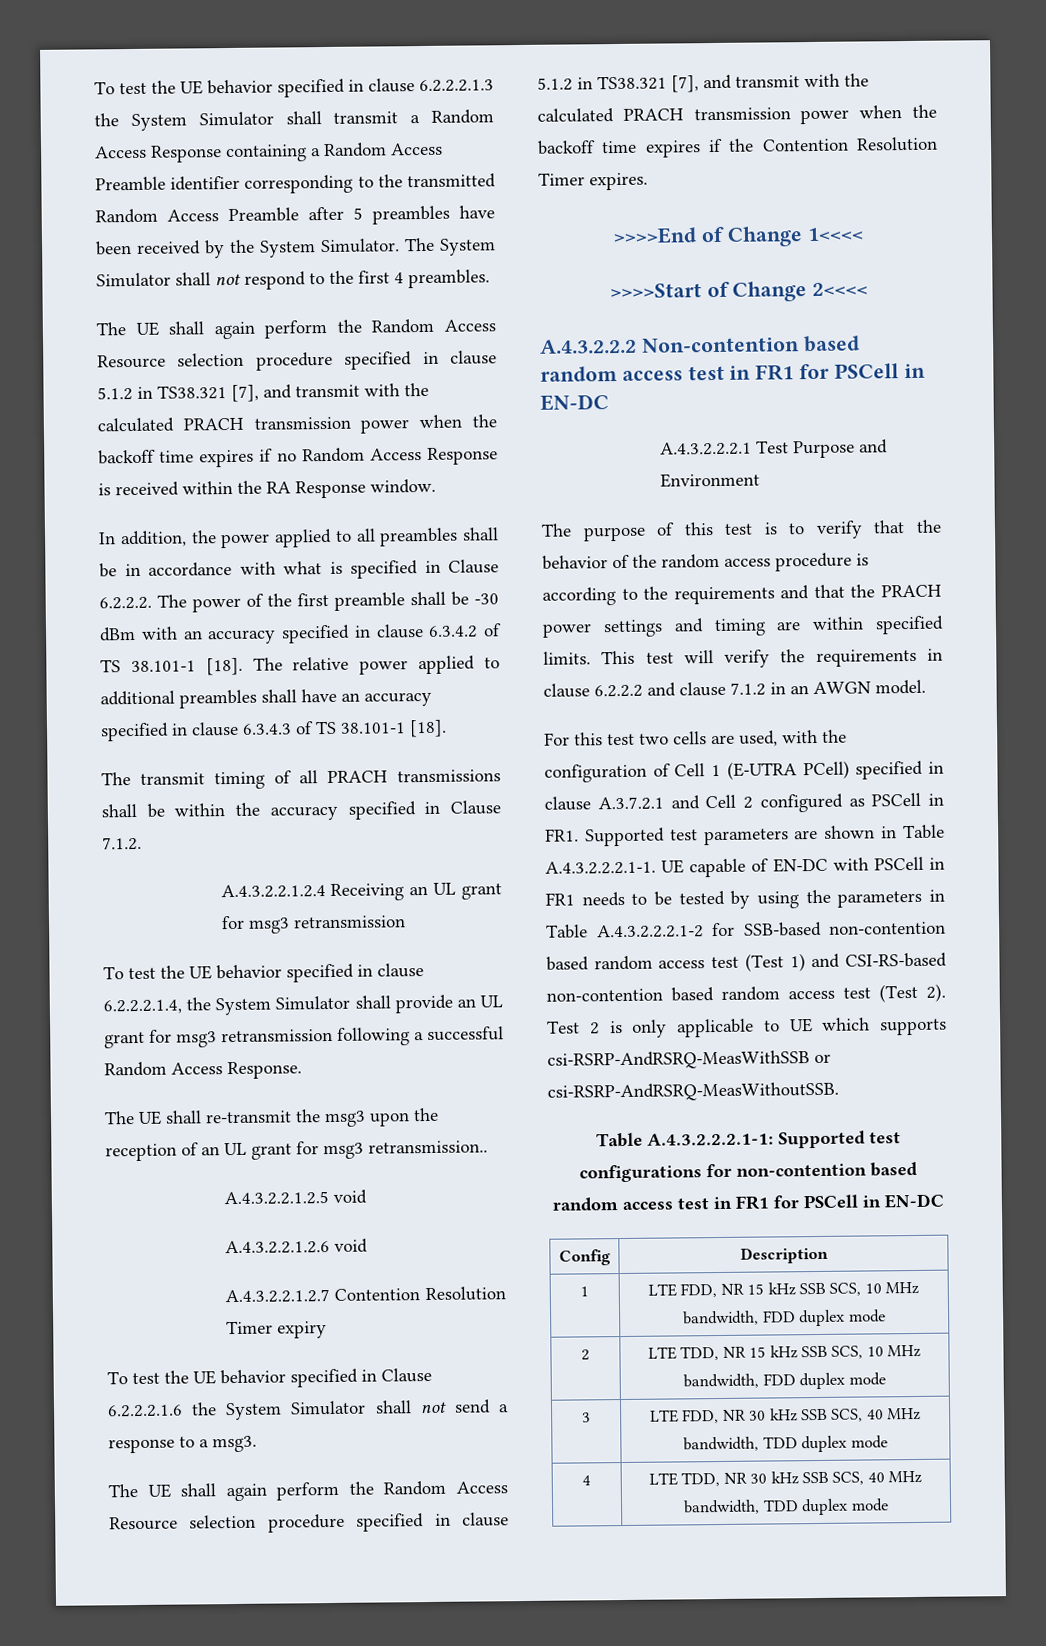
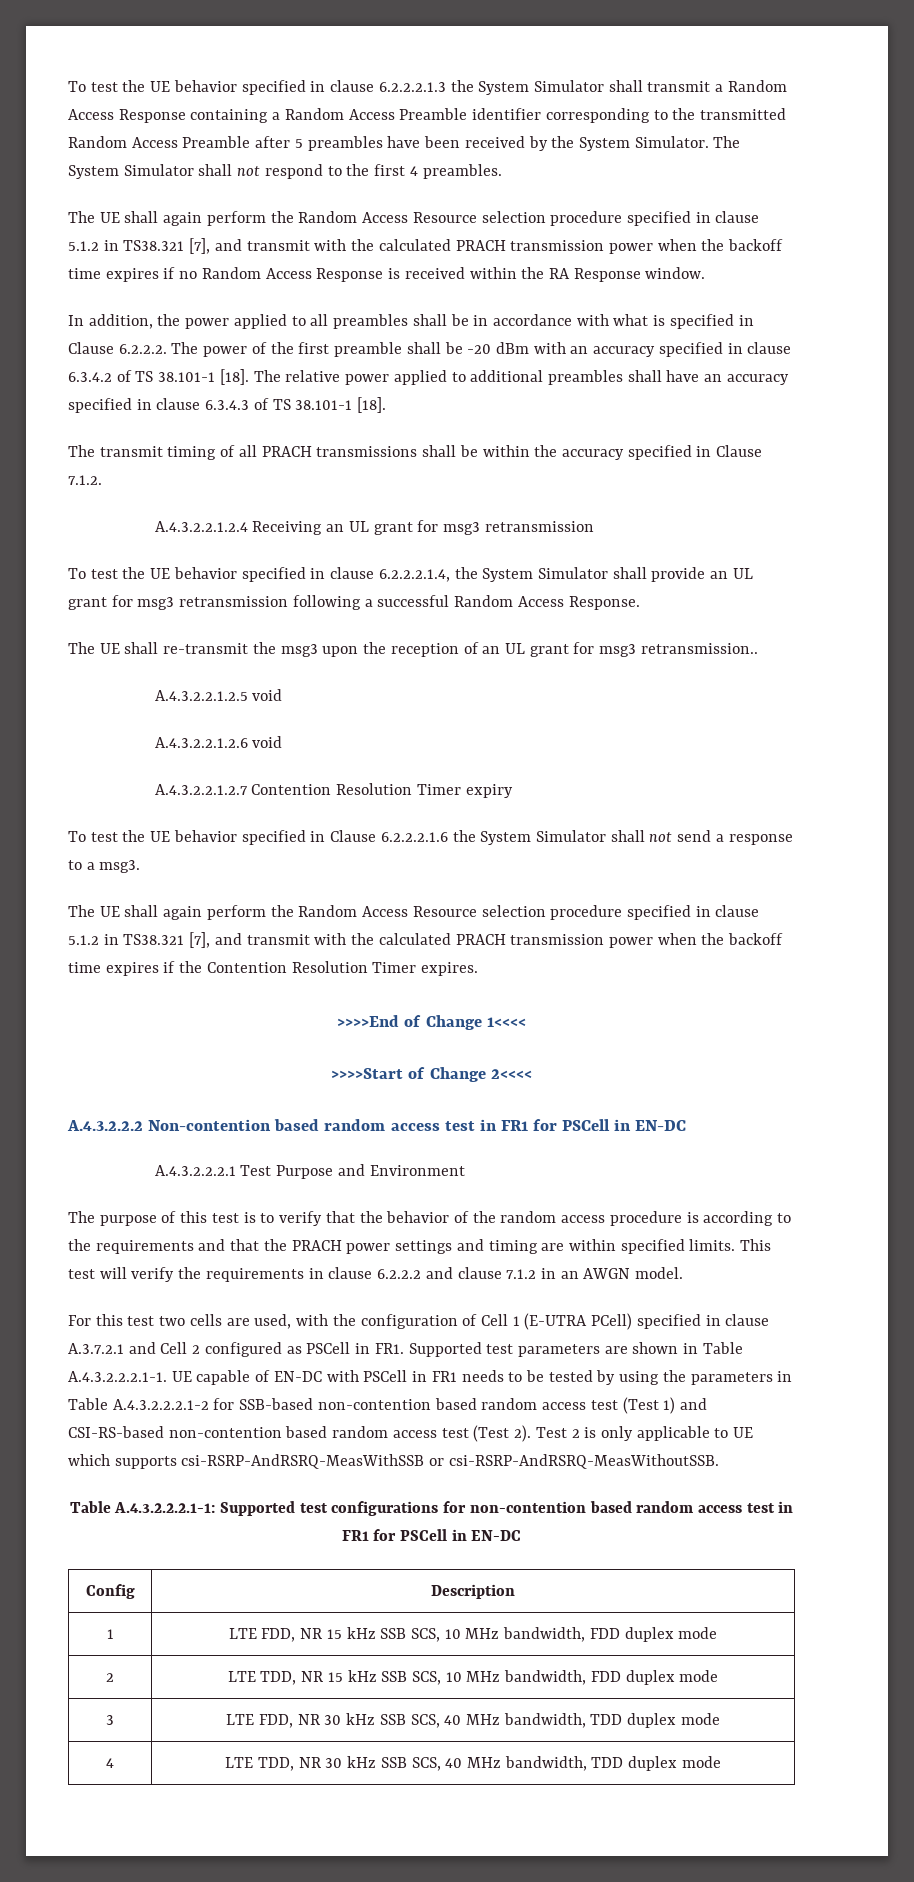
- In addition, the power applied to all preambles shall be in accordance with what is specified in Clause 6.2.2.2. The power of the first preamble shall be -30 dBm with an accuracy specified in clause 6.3.4.2 of TS 38.101-1 [18].
+ In addition, the power applied to all preambles shall be in accordance with what is specified in Clause 6.2.2.2. The power of the first preamble shall be -20 dBm with an accuracy specified in clause 6.3.4.2 of TS 38.101-1 [18].

